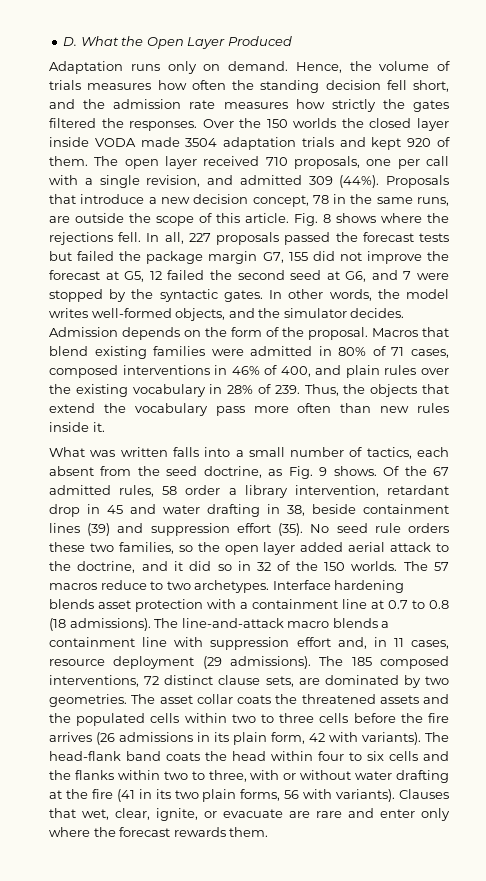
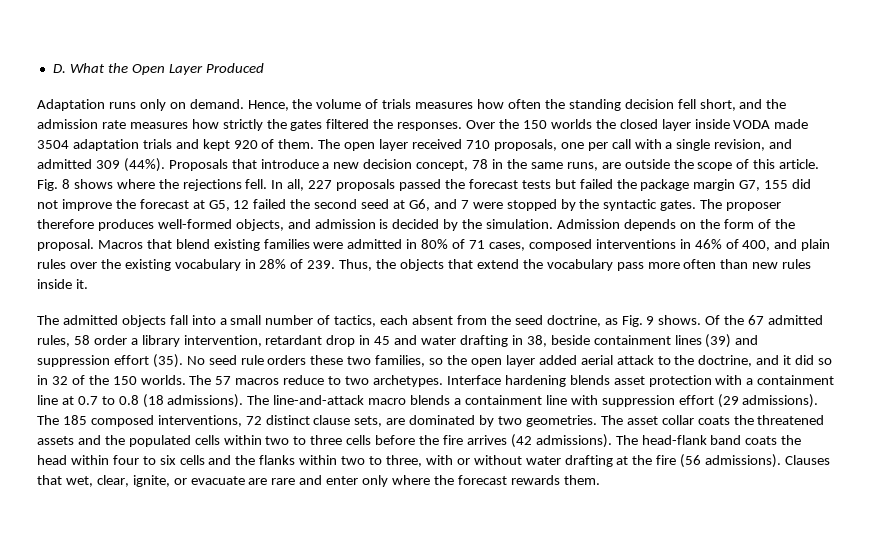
- In other words, the model writes well-formed objects, and the simulator decides.
+ The proposer therefore produces well-formed objects, and admission is decided by the simulation.
- What was written falls into a small number of tactics, each absent from the seed doctrine, as Fig. 9 shows.
+ The admitted objects fall into a small number of tactics, each absent from the seed doctrine, as Fig. 9 shows.
- The line-and-attack macro blends a containment line with suppression effort and, in 11 cases, resource deployment (29 admissions).
+ The line-and-attack macro blends a containment line with suppression effort (29 admissions).
- The asset collar coats the threatened assets and the populated cells within two to three cells before the fire arrives (26 admissions in its plain form, 42 with variants).
+ The asset collar coats the threatened assets and the populated cells within two to three cells before the fire arrives (42 admissions).
- The head-flank band coats the head within four to six cells and the flanks within two to three, with or without water drafting at the fire (41 in its two plain forms, 56 with variants).
+ The head-flank band coats the head within four to six cells and the flanks within two to three, with or without water drafting at the fire (56 admissions).

